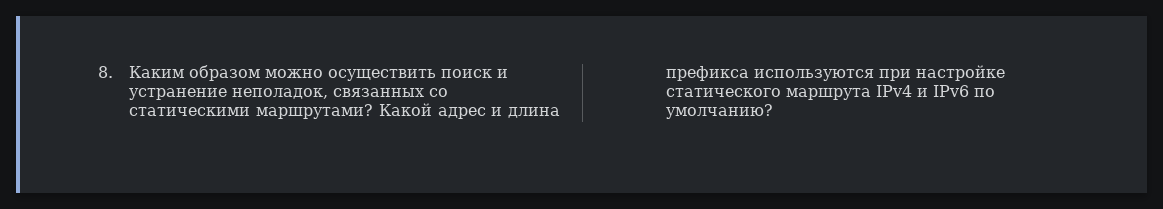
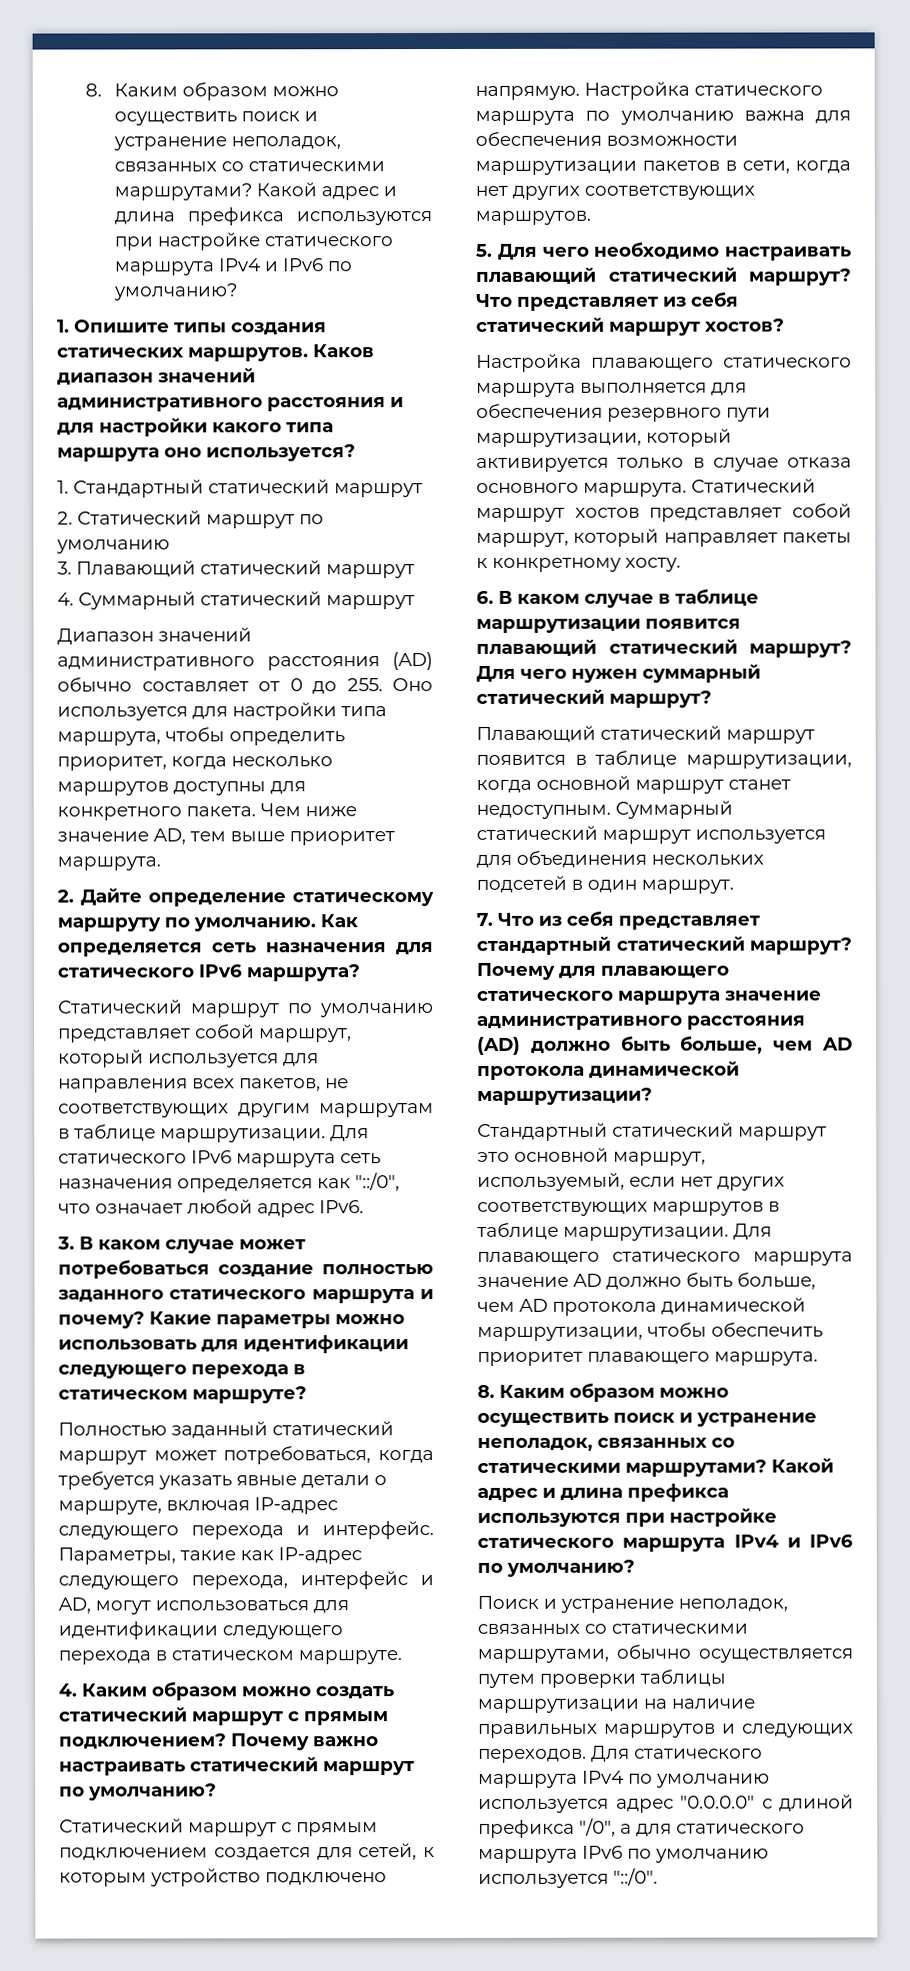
+ 1. Опишите типы создания статических маршрутов. Каков диапазон значений административного расстояния и для настройки какого типа маршрута оно используется?
+ 1. Стандартный статический маршрут
+ 2. Статический маршрут по умолчанию
+ 3. Плавающий статический маршрут
+ 4. Суммарный статический маршрут
+ Диапазон значений административного расстояния (AD) обычно составляет от 0 до 255. Оно используется для настройки типа маршрута, чтобы определить приоритет, когда несколько маршрутов доступны для конкретного пакета. Чем ниже значение AD, тем выше приоритет маршрута.
+ 2. Дайте определение статическому маршруту по умолчанию. Как определяется сеть назначения для статического IPv6 маршрута?
+ Статический маршрут по умолчанию представляет собой маршрут, который используется для направления всех пакетов, не соответствующих другим маршрутам в таблице маршрутизации. Для статического IPv6 маршрута сеть назначения определяется как "::/0", что означает любой адрес IPv6.
+ 3. В каком случае может потребоваться создание полностью заданного статического маршрута и почему? Какие параметры можно использовать для идентификации следующего перехода в статическом маршруте?
+ Полностью заданный статический маршрут может потребоваться, когда требуется указать явные детали о маршруте, включая IP-адрес следующего перехода и интерфейс. Параметры, такие как IP-адрес следующего перехода, интерфейс и AD, могут использоваться для идентификации следующего перехода в статическом маршруте.
+ 4. Каким образом можно создать статический маршрут с прямым подключением? Почему важно настраивать статический маршрут по умолчанию?
+ Статический маршрут с прямым подключением создается для сетей, к которым устройство подключено напрямую. Настройка статического маршрута по умолчанию важна для обеспечения возможности маршрутизации пакетов в сети, когда нет других соответствующих маршрутов.
+ 5. Для чего необходимо настраивать плавающий статический маршрут? Что представляет из себя статический маршрут хостов?
+ Настройка плавающего статического маршрута выполняется для обеспечения резервного пути маршрутизации, который активируется только в случае отказа основного маршрута. Статический маршрут хостов представляет собой маршрут, который направляет пакеты к конкретному хосту.
+ 6. В каком случае в таблице маршрутизации появится плавающий статический маршрут? Для чего нужен суммарный статический маршрут?
+ Плавающий статический маршрут появится в таблице маршрутизации, когда основной маршрут станет недоступным. Суммарный статический маршрут используется для объединения нескольких подсетей в один маршрут.
+ 7. Что из себя представляет стандартный статический маршрут? Почему для плавающего статического маршрута значение административного расстояния (AD) должно быть больше, чем AD протокола динамической маршрутизации?
+ Стандартный статический маршрут это основной маршрут, используемый, если нет других соответствующих маршрутов в таблице маршрутизации. Для плавающего статического маршрута значение AD должно быть больше, чем AD протокола динамической маршрутизации, чтобы обеспечить приоритет плавающего маршрута.
+ 8. Каким образом можно осуществить поиск и устранение неполадок, связанных со статическими маршрутами? Какой адрес и длина префикса используются при настройке статического маршрута IPv4 и IPv6 по умолчанию?
+ Поиск и устранение неполадок, связанных со статическими маршрутами, обычно осуществляется путем проверки таблицы маршрутизации на наличие правильных маршрутов и следующих переходов. Для статического маршрута IPv4 по умолчанию используется адрес "0.0.0.0" с длиной префикса "/0", а для статического маршрута IPv6 по умолчанию используется "::/0".

